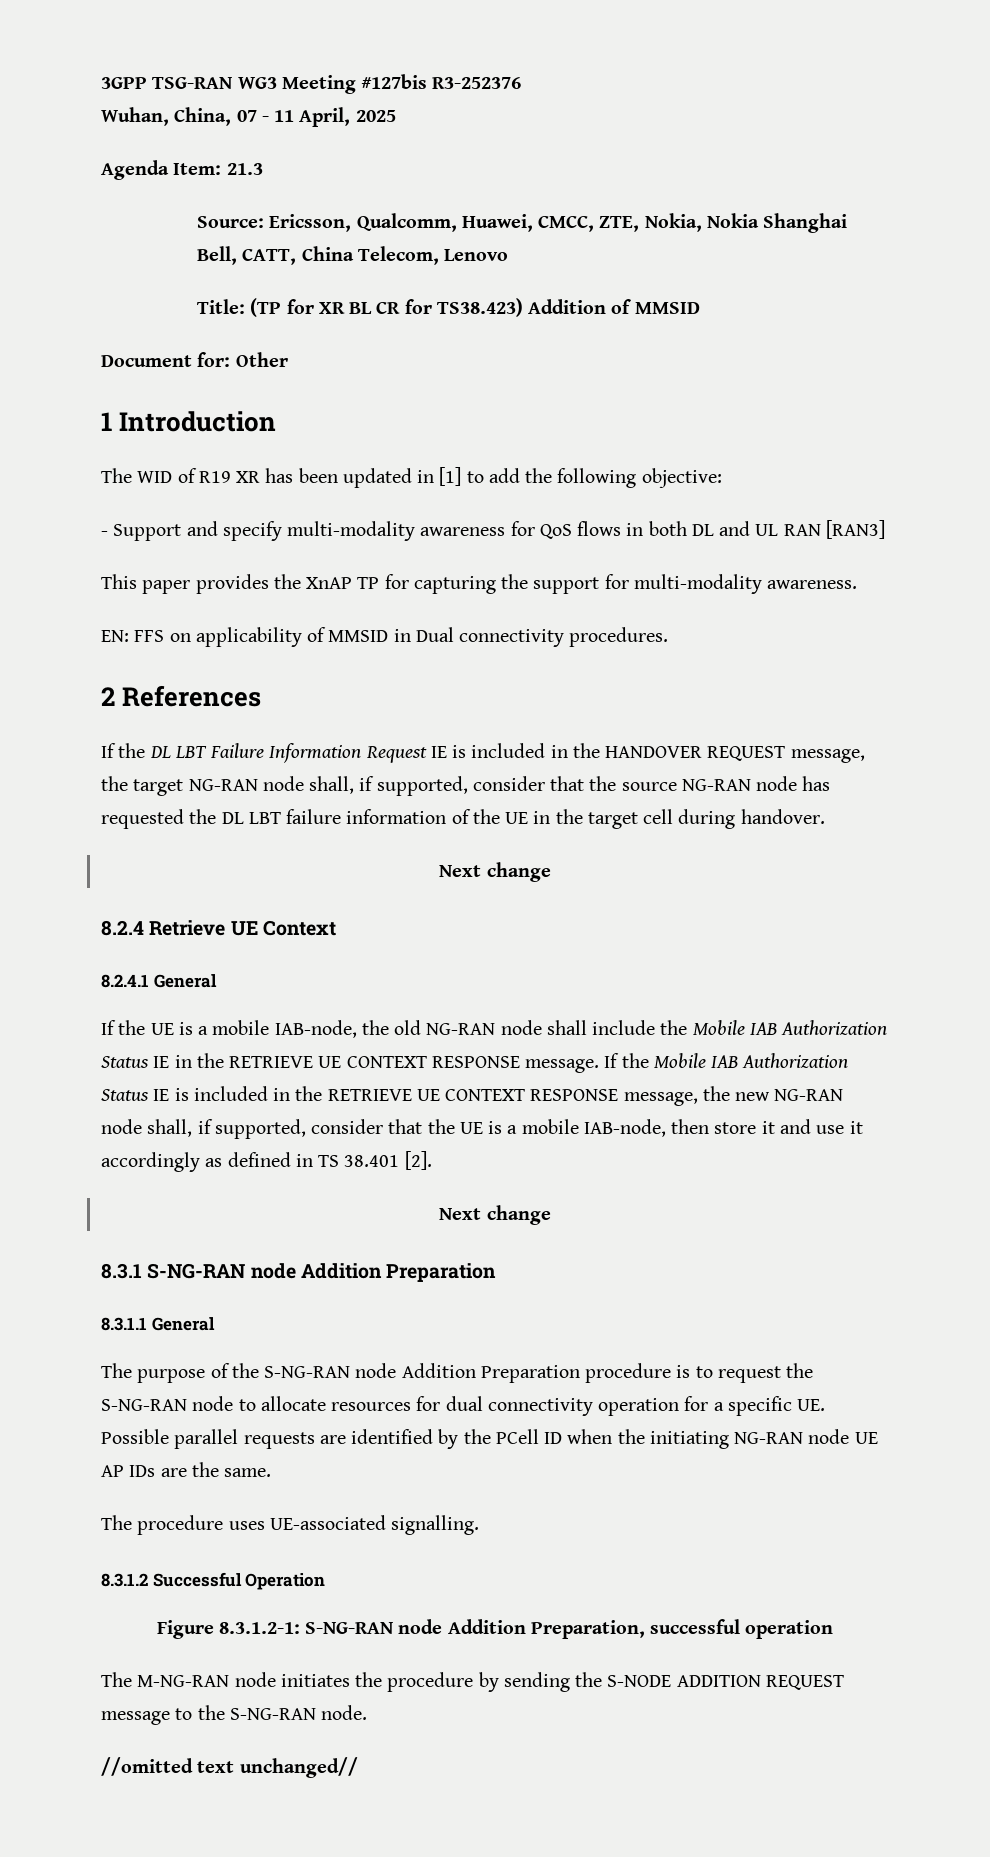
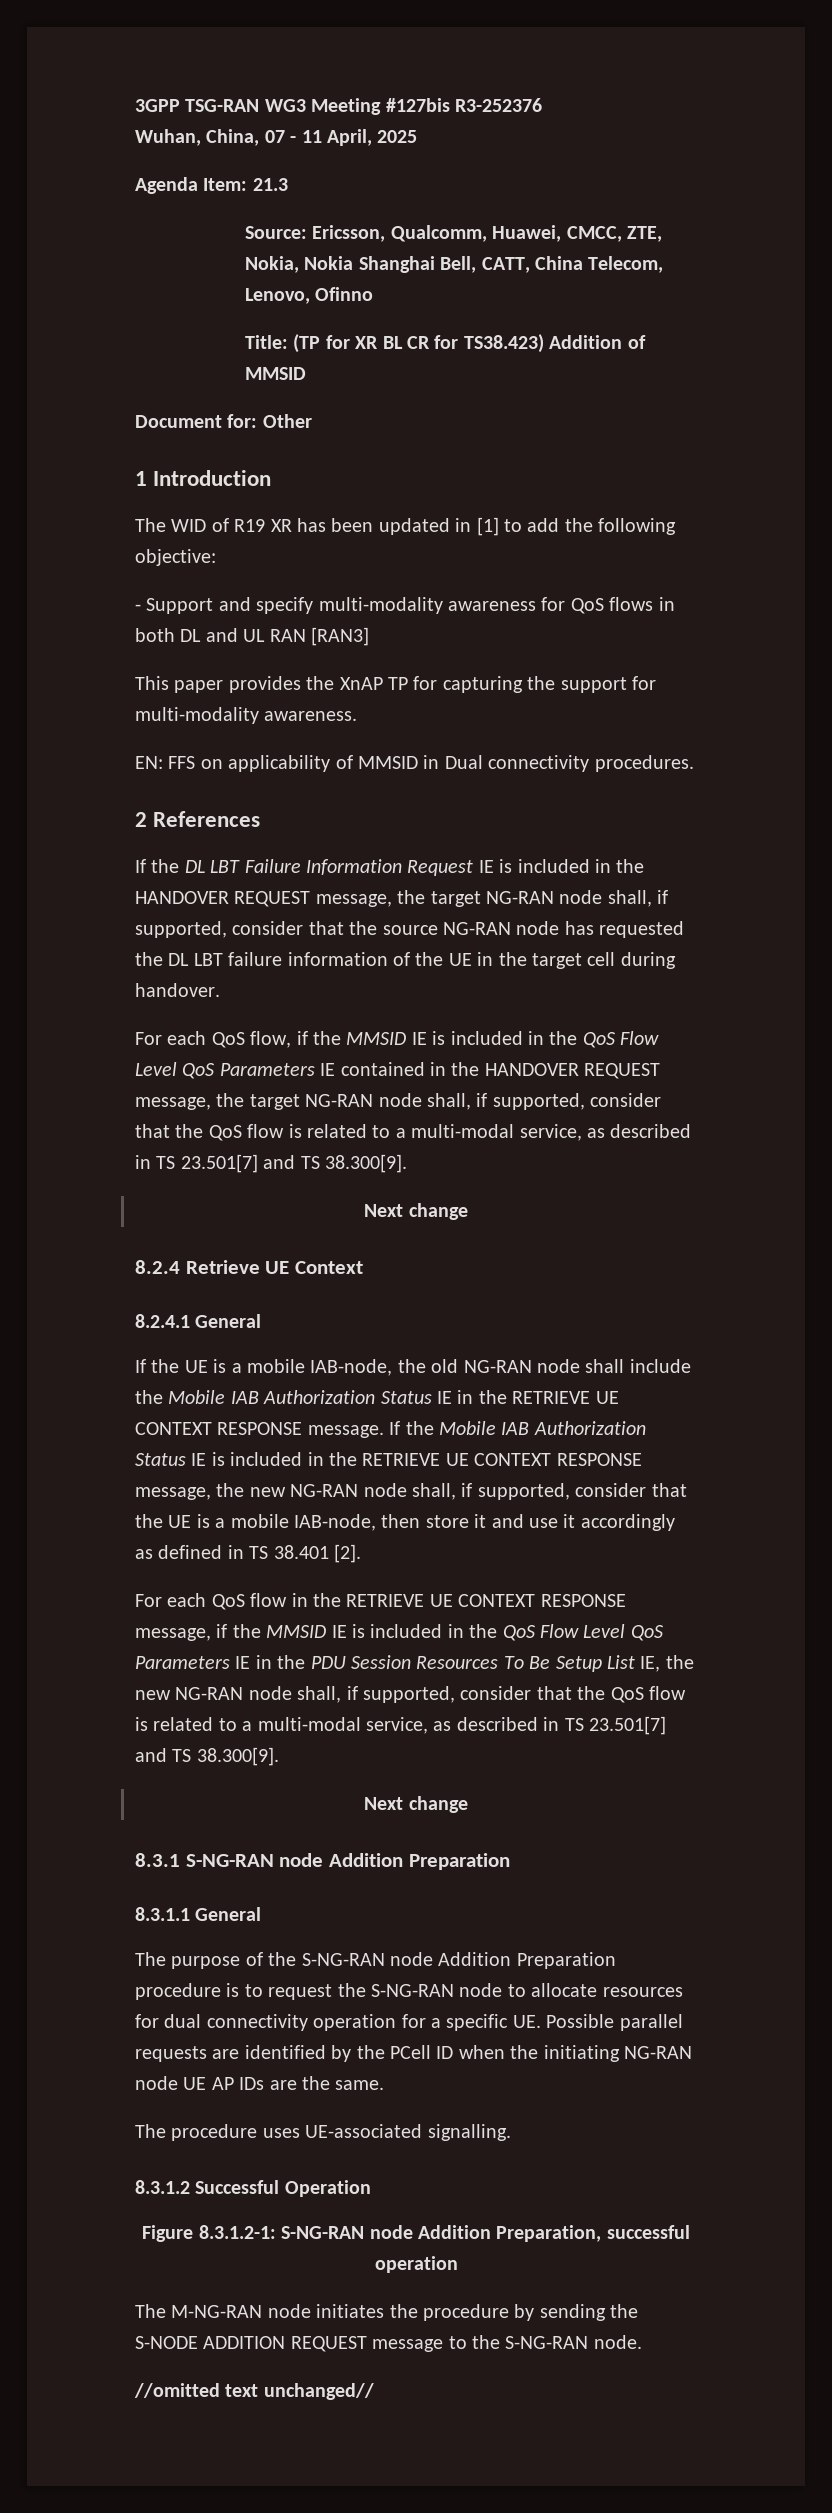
- Source: Ericsson, Qualcomm, Huawei, CMCC, ZTE, Nokia, Nokia Shanghai Bell, CATT, China Telecom, Lenovo
+ Source: Ericsson, Qualcomm, Huawei, CMCC, ZTE, Nokia, Nokia Shanghai Bell, CATT, China Telecom, Lenovo, Ofinno
+ For each QoS flow, if the MMSID IE is included in the QoS Flow Level QoS Parameters IE contained in the HANDOVER REQUEST message, the target NG-RAN node shall, if supported, consider that the QoS flow is related to a multi-modal service, as described in TS 23.501[7] and TS 38.300[9].
+ For each QoS flow in the RETRIEVE UE CONTEXT RESPONSE message, if the MMSID IE is included in the QoS Flow Level QoS Parameters IE in the PDU Session Resources To Be Setup List IE, the new NG-RAN node shall, if supported, consider that the QoS flow is related to a multi-modal service, as described in TS 23.501[7] and TS 38.300[9].

